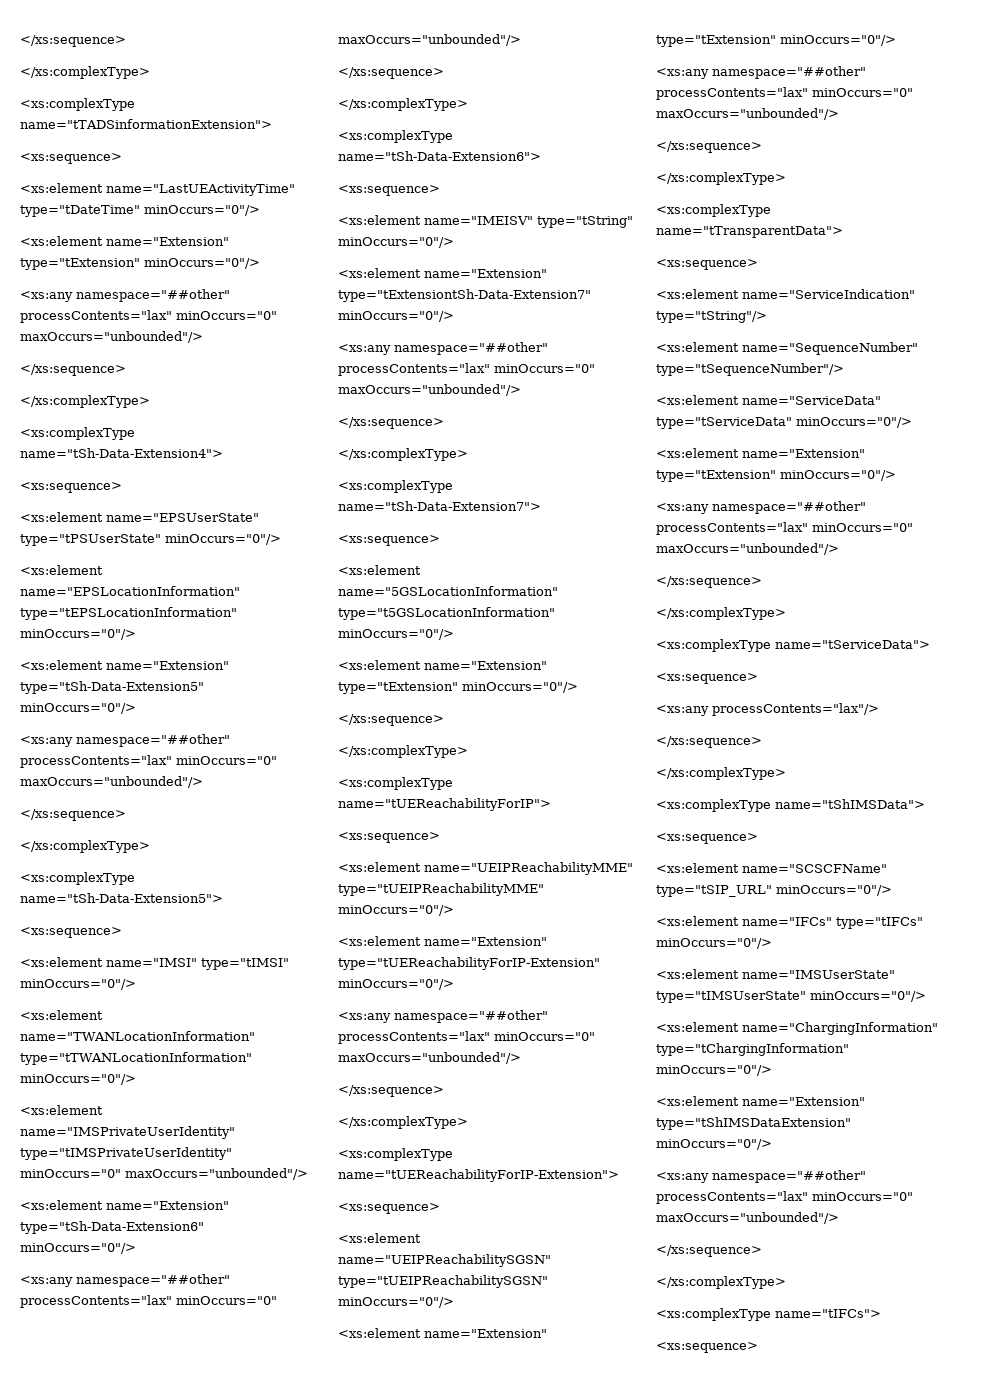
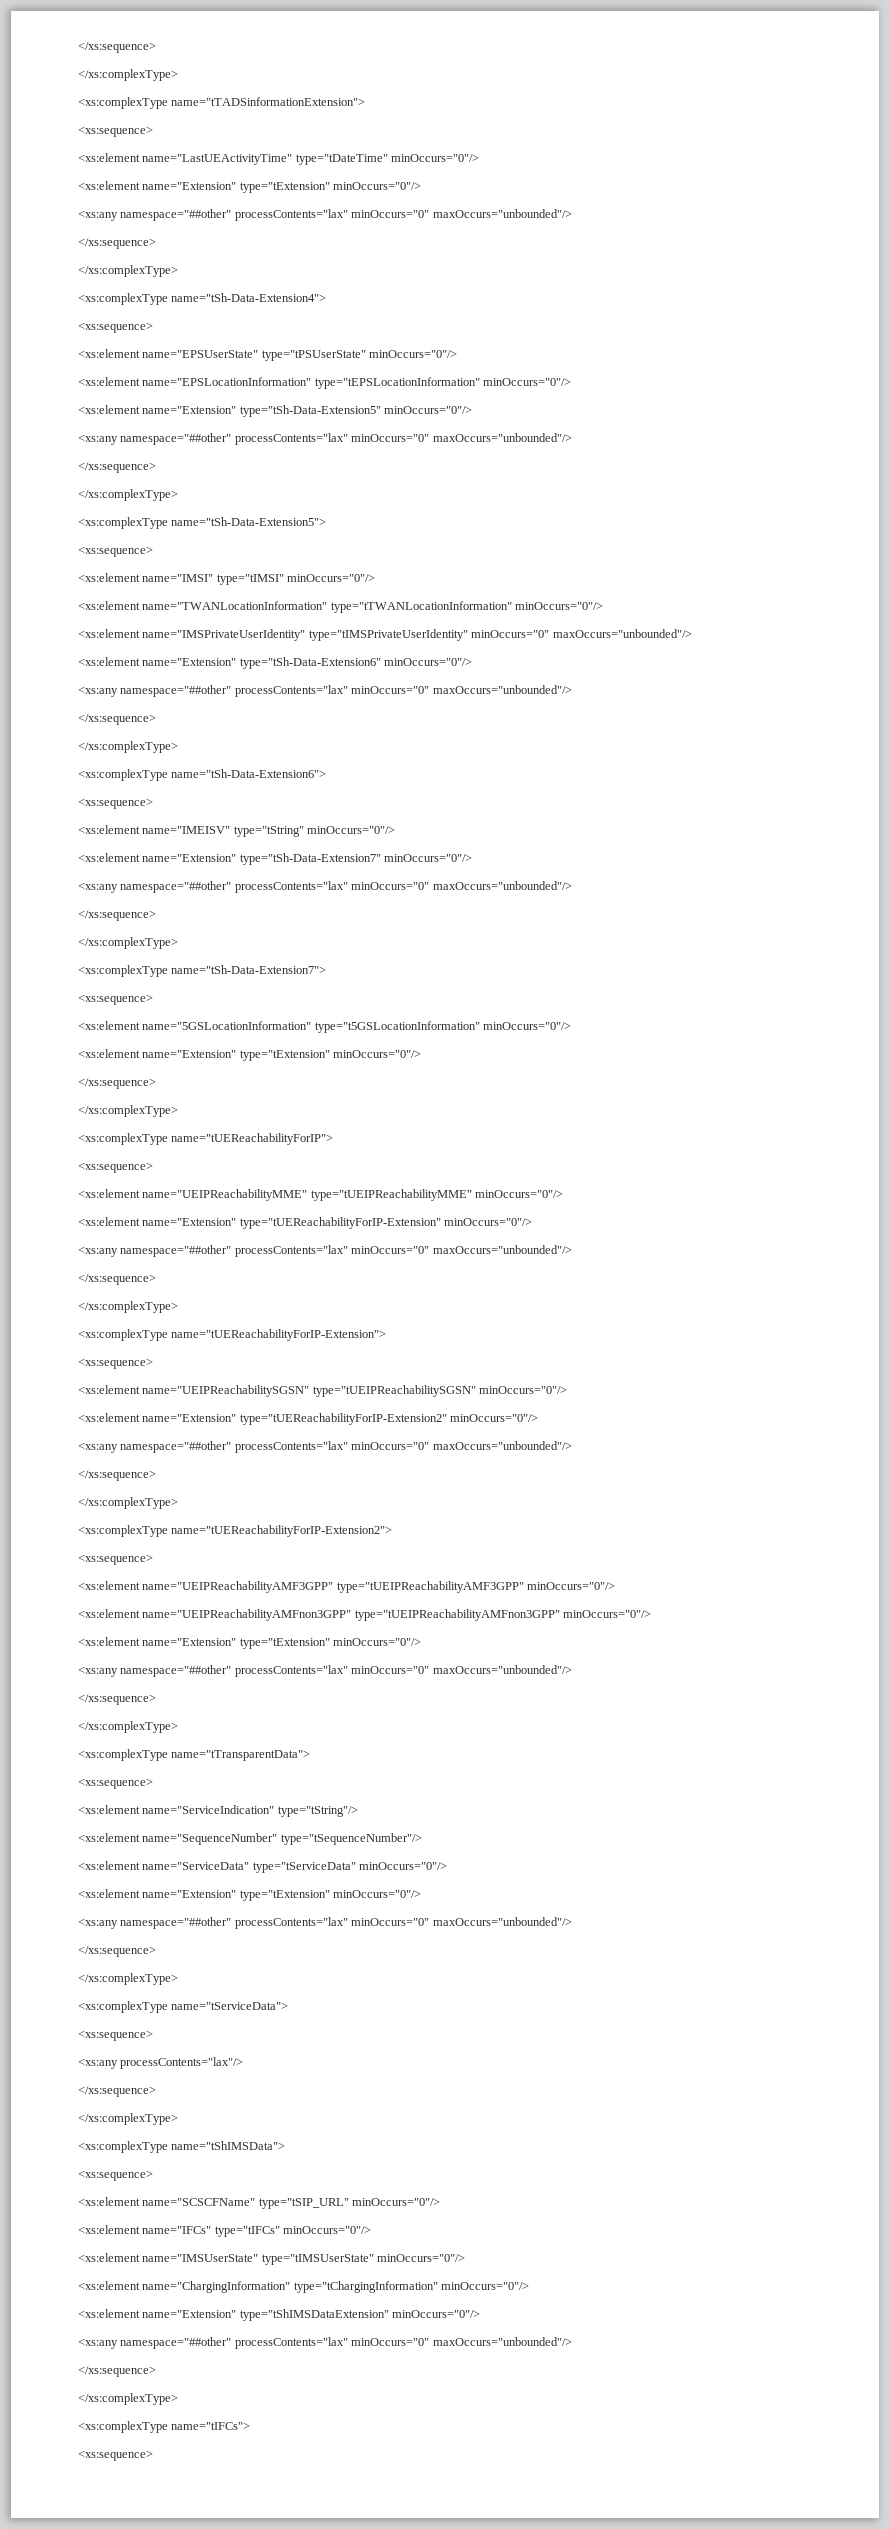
- <xs:element name="Extension" type="tExtensiontSh-Data-Extension7" minOccurs="0"/>
+ <xs:element name="Extension" type="tSh-Data-Extension7" minOccurs="0"/>
+ <xs:element name="Extension" type="tUEReachabilityForIP-Extension2" minOccurs="0"/>
+ <xs:any namespace="##other" processContents="lax" minOccurs="0" maxOccurs="unbounded"/>
+ </xs:sequence>
+ </xs:complexType>
+ <xs:complexType name="tUEReachabilityForIP-Extension2">
+ <xs:sequence>
+ <xs:element name="UEIPReachabilityAMF3GPP" type="tUEIPReachabilityAMF3GPP" minOccurs="0"/>
+ <xs:element name="UEIPReachabilityAMFnon3GPP" type="tUEIPReachabilityAMFnon3GPP" minOccurs="0"/>

